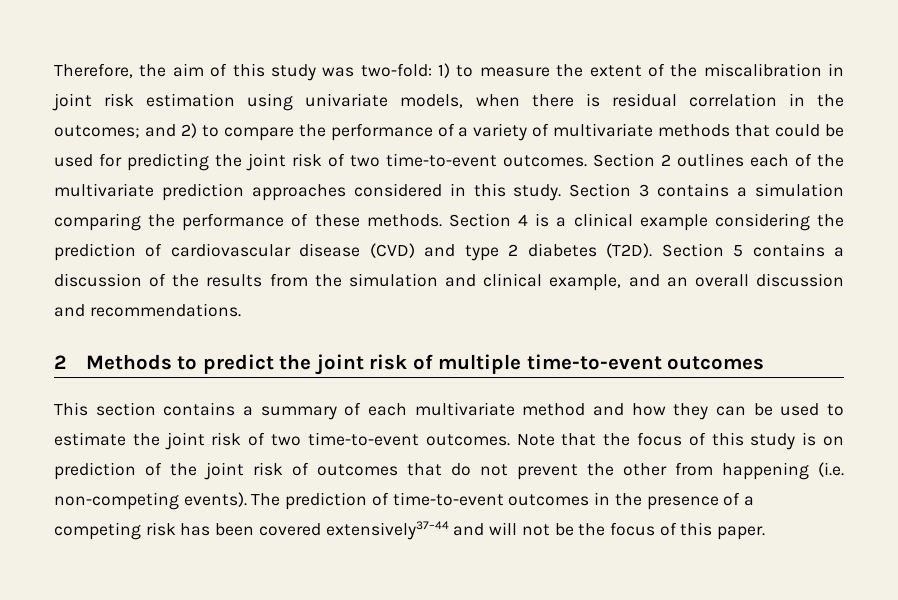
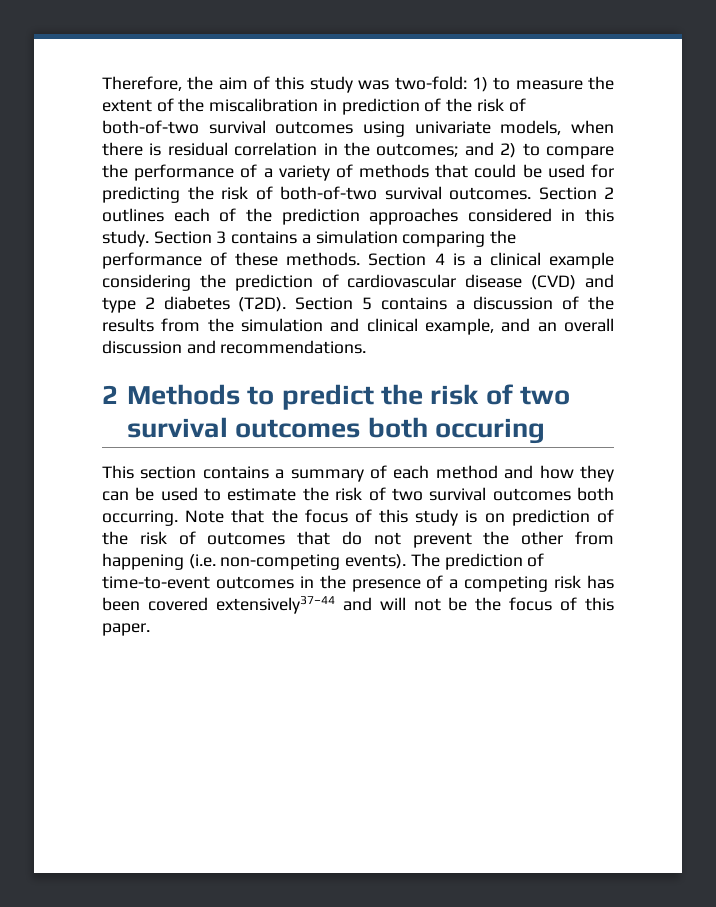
- Therefore, the aim of this study was two-fold: 1) to measure the extent of the miscalibration in joint risk estimation using univariate models, when there is residual correlation in the outcomes; and 2) to compare the performance of a variety of multivariate methods that could be used for predicting the joint risk of two time-to-event outcomes.
+ Therefore, the aim of this study was two-fold: 1) to measure the extent of the miscalibration in prediction of the risk of both-of-two survival outcomes using univariate models, when there is residual correlation in the outcomes; and 2) to compare the performance of a variety of methods that could be used for predicting the risk of both-of-two survival outcomes.
- Section 2 outlines each of the multivariate prediction approaches considered in this study.
+ Section 2 outlines each of the prediction approaches considered in this study.
- 2 Methods to predict the joint risk of multiple time-to-event outcomes
+ 2 Methods to predict the risk of two survival outcomes both occuring
- This section contains a summary of each multivariate method and how they can be used to estimate the joint risk of two time-to-event outcomes.
+ This section contains a summary of each method and how they can be used to estimate the risk of two survival outcomes both occurring.
- Note that the focus of this study is on prediction of the joint risk of outcomes that do not prevent the other from happening (i.e. non-competing events).
+ Note that the focus of this study is on prediction of the risk of outcomes that do not prevent the other from happening (i.e. non-competing events).

